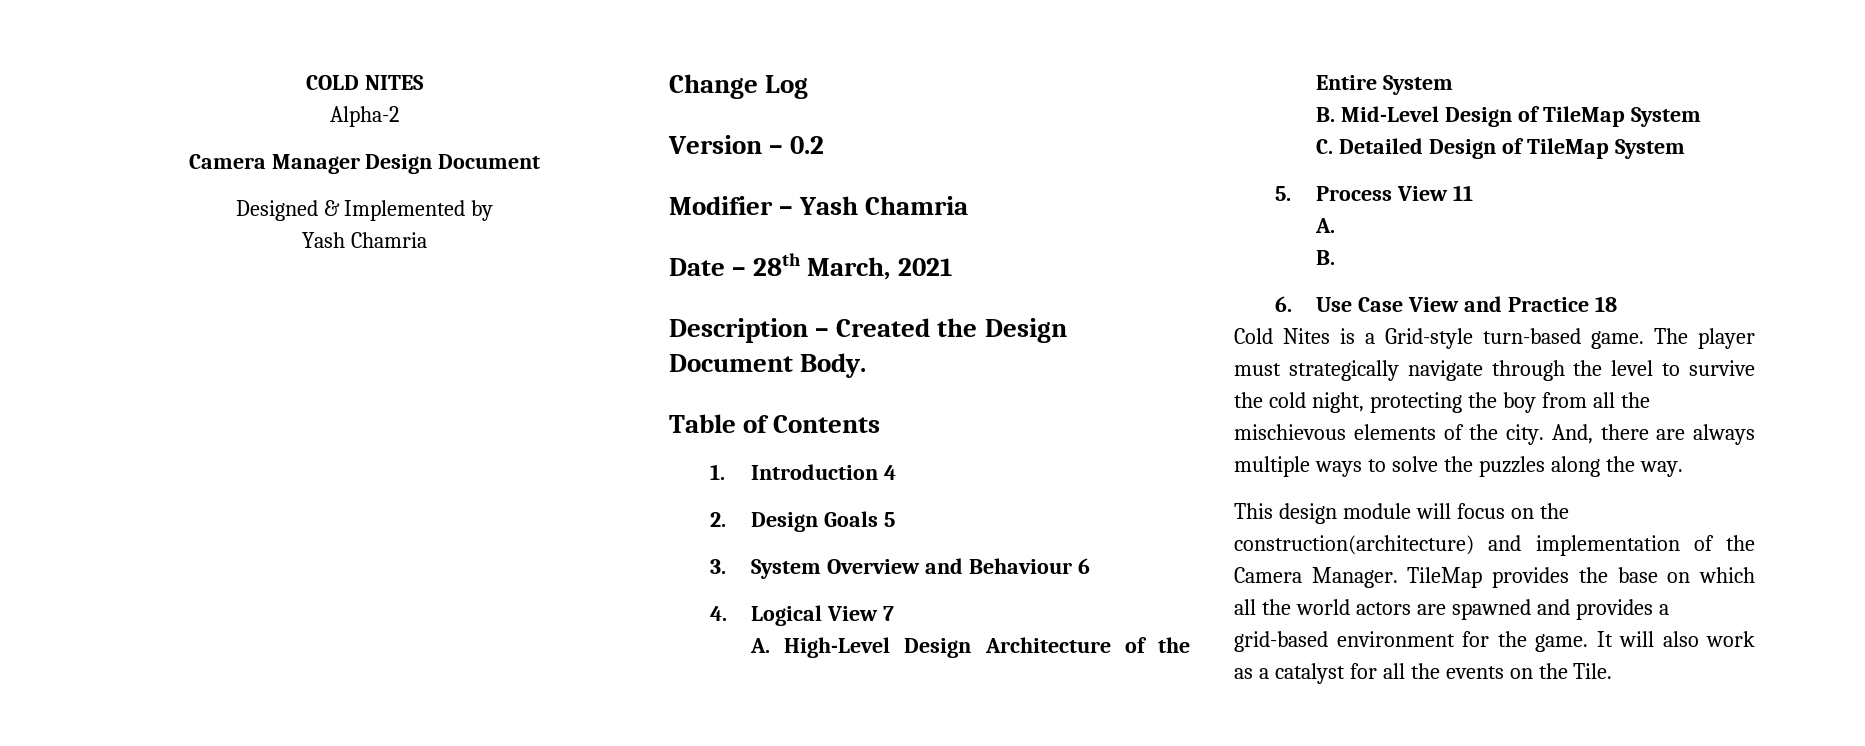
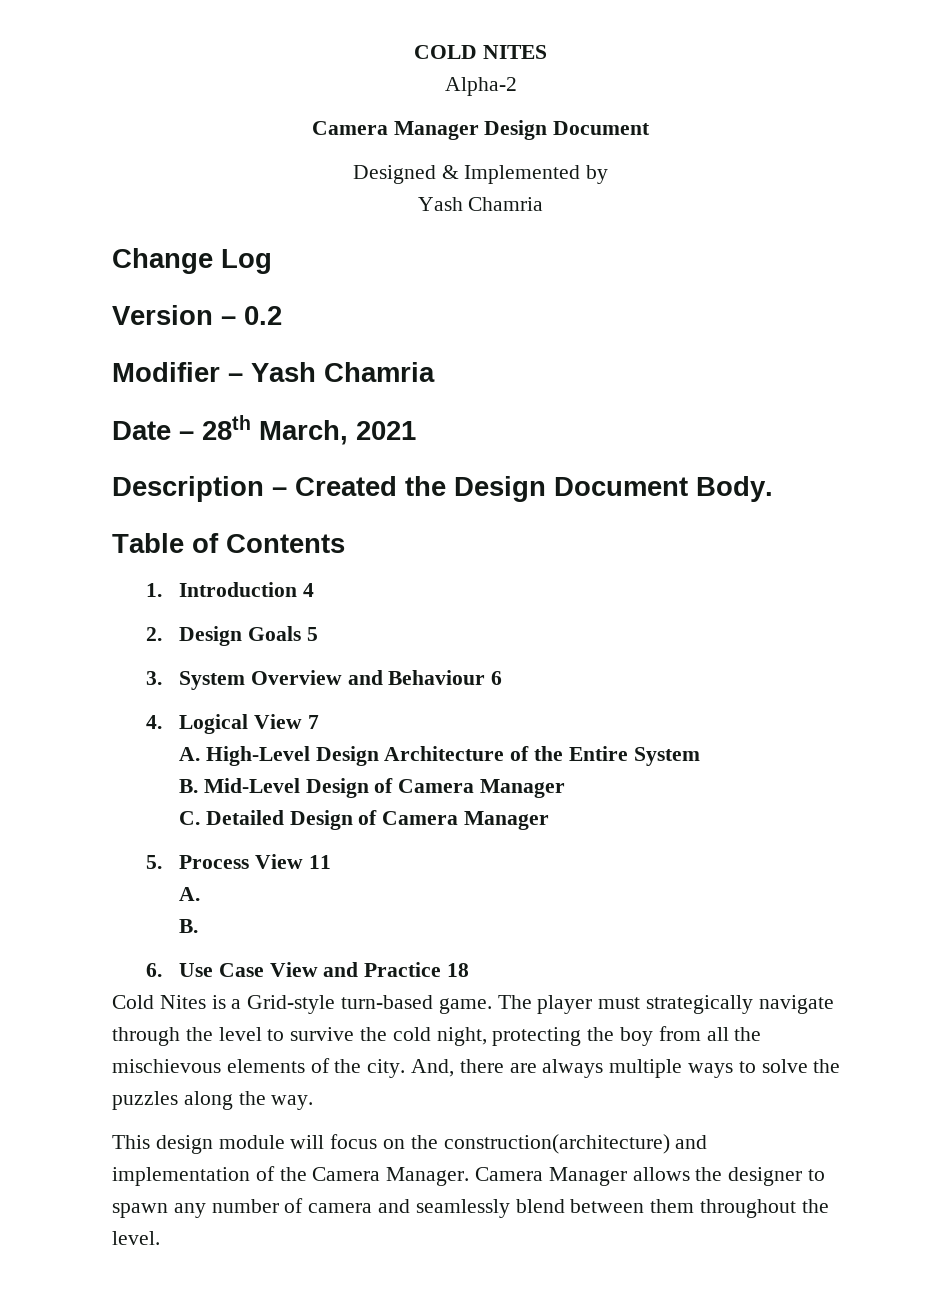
- B. Mid-Level Design of TileMap System
+ B. Mid-Level Design of Camera Manager
- C. Detailed Design of TileMap System
+ C. Detailed Design of Camera Manager
- TileMap provides the base on which all the world actors are spawned and provides a grid-based environment for the game. It will also work as a catalyst for all the events on the Tile.
+ Camera Manager allows the designer to spawn any number of camera and seamlessly blend between them throughout the level.

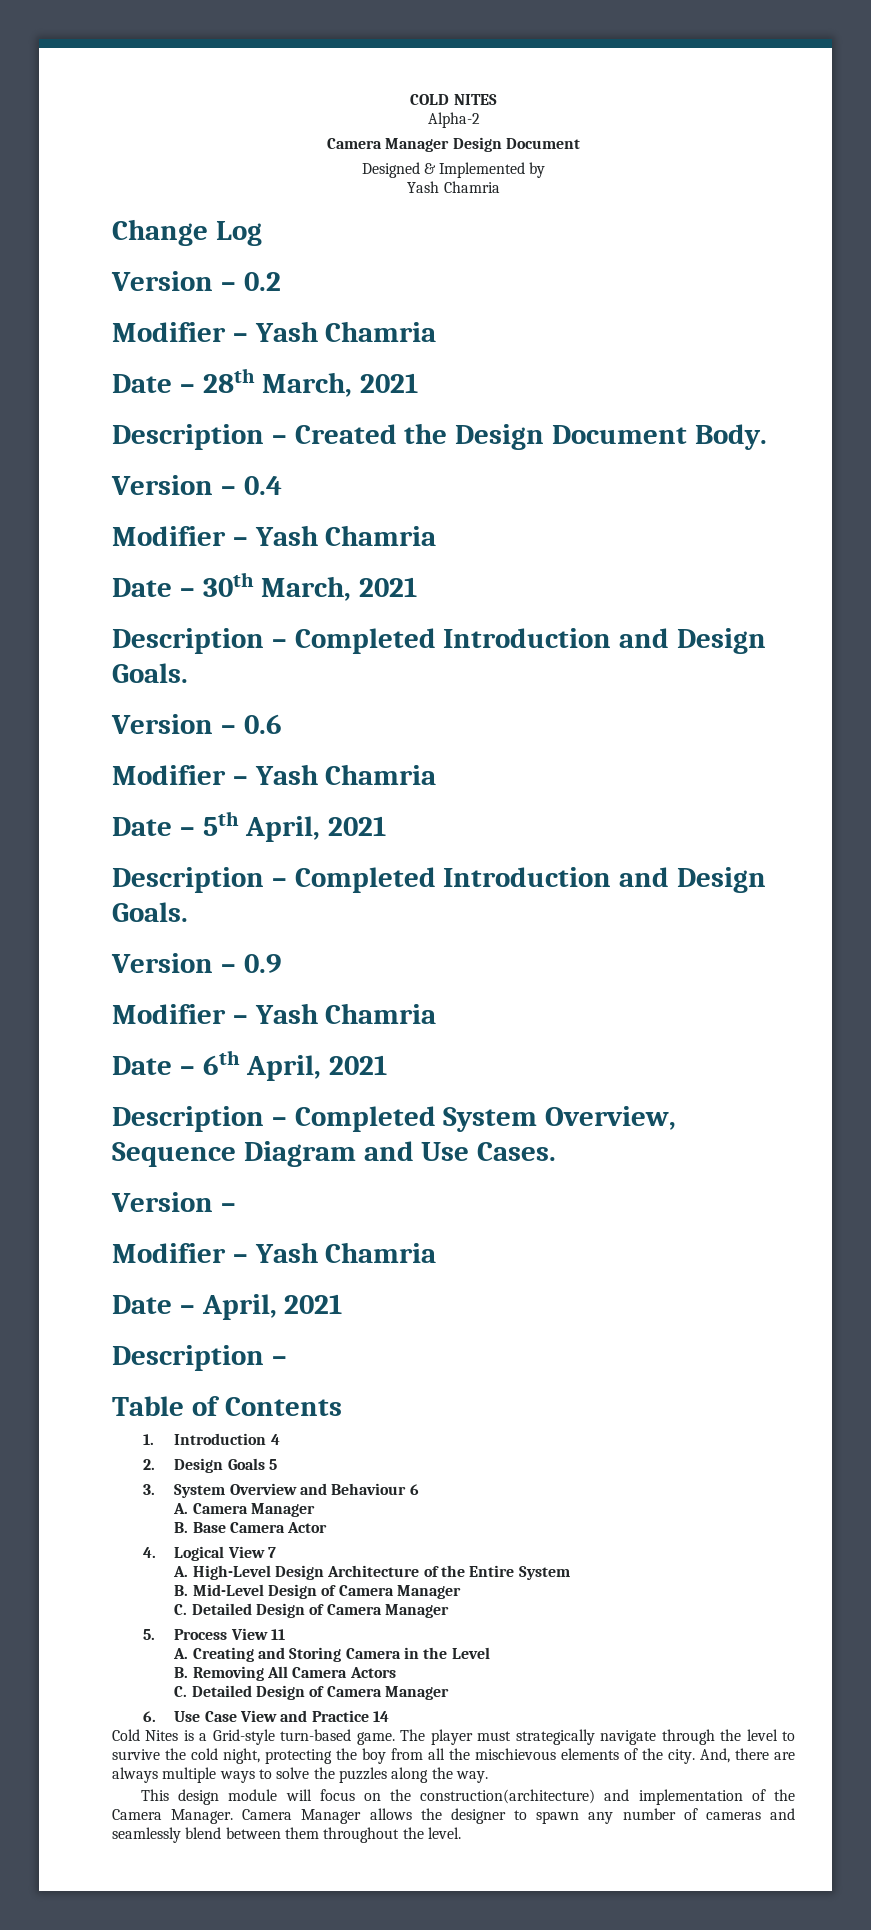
+ Version – 0.4
+ Modifier – Yash Chamria
+ Date – 30th March, 2021
+ Description – Completed Introduction and Design Goals.
+ Version – 0.6
+ Modifier – Yash Chamria
+ Date – 5th April, 2021
+ Description – Completed Introduction and Design Goals.
+ Version – 0.9
+ Modifier – Yash Chamria
+ Date – 6th April, 2021
+ Description – Completed System Overview, Sequence Diagram and Use Cases.
+ Version –
+ Modifier – Yash Chamria
+ Date – April, 2021
+ Description –
+ A. Camera Manager
+ B. Base Camera Actor
  5. Process View 11
- A.
- B.
+ A. Creating and Storing Camera in the Level
+ B. Removing All Camera Actors
+ C. Detailed Design of Camera Manager
- 6. Use Case View and Practice 18
+ 6. Use Case View and Practice 14
- Camera Manager allows the designer to spawn any number of camera and seamlessly blend between them throughout the level.
+ Camera Manager allows the designer to spawn any number of cameras and seamlessly blend between them throughout the level.

